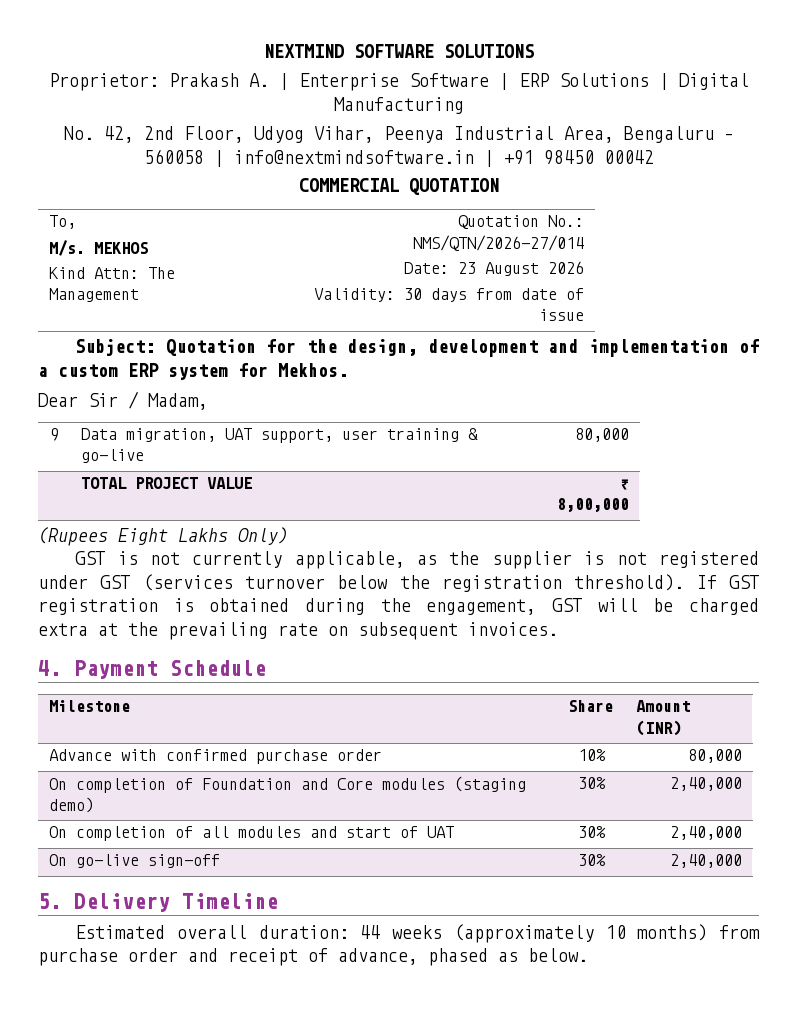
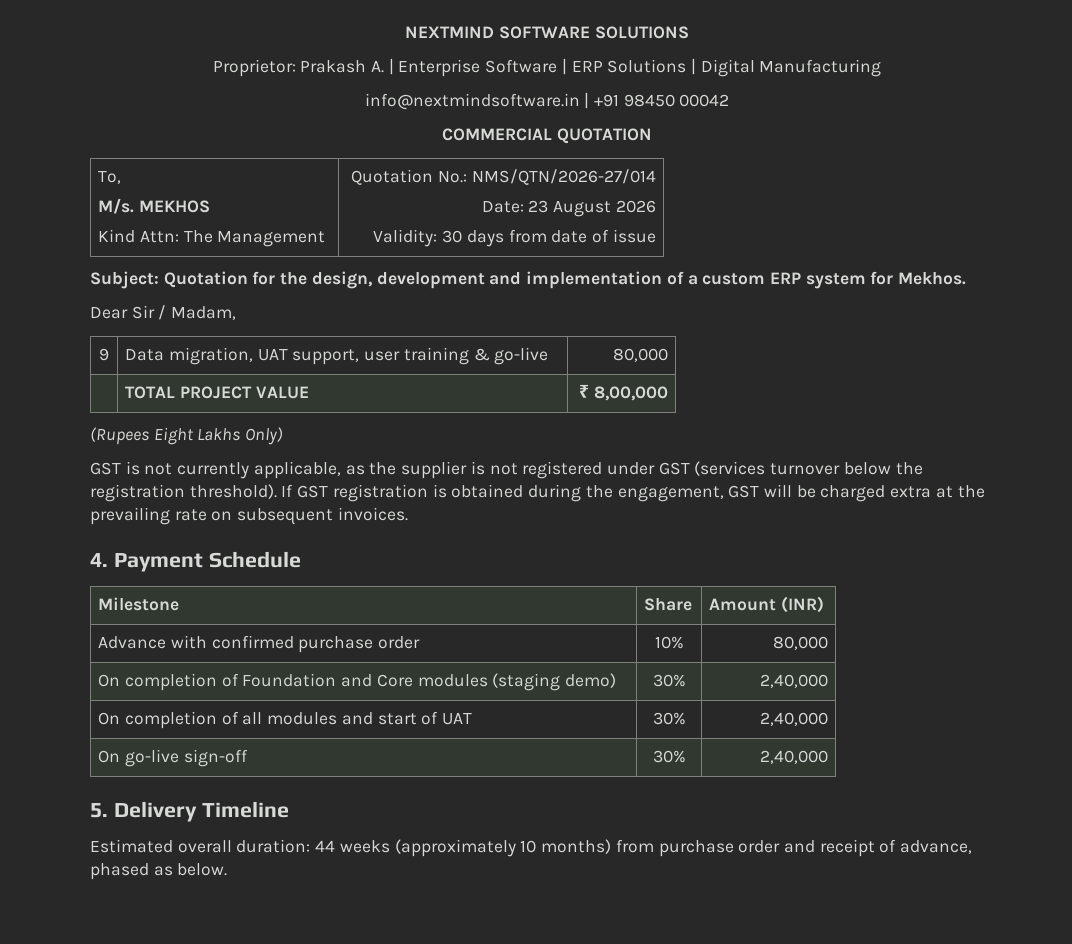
- No. 42, 2nd Floor, Udyog Vihar, Peenya Industrial Area, Bengaluru – 560058 | info@nextmindsoftware.in | +91 98450 00042
+ info@nextmindsoftware.in | +91 98450 00042

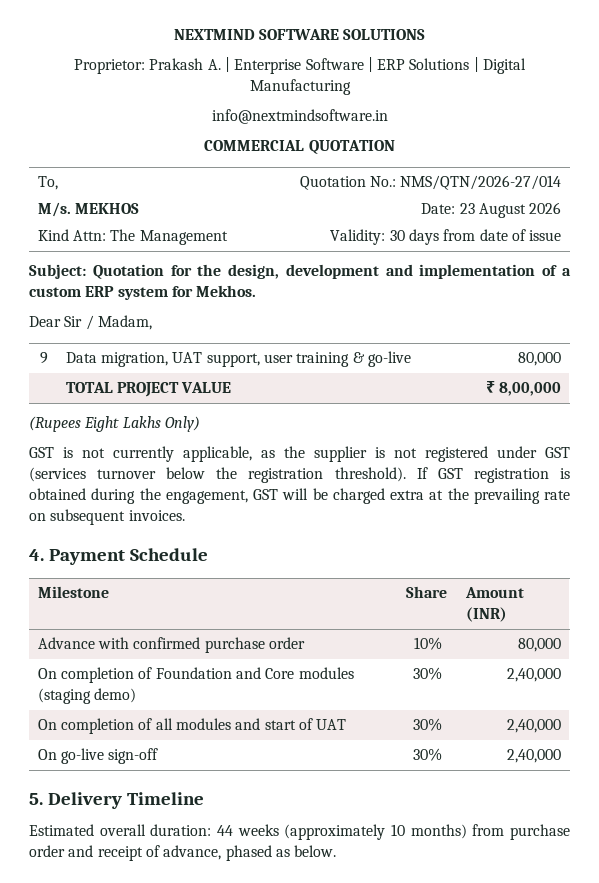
- info@nextmindsoftware.in | +91 98450 00042
+ info@nextmindsoftware.in

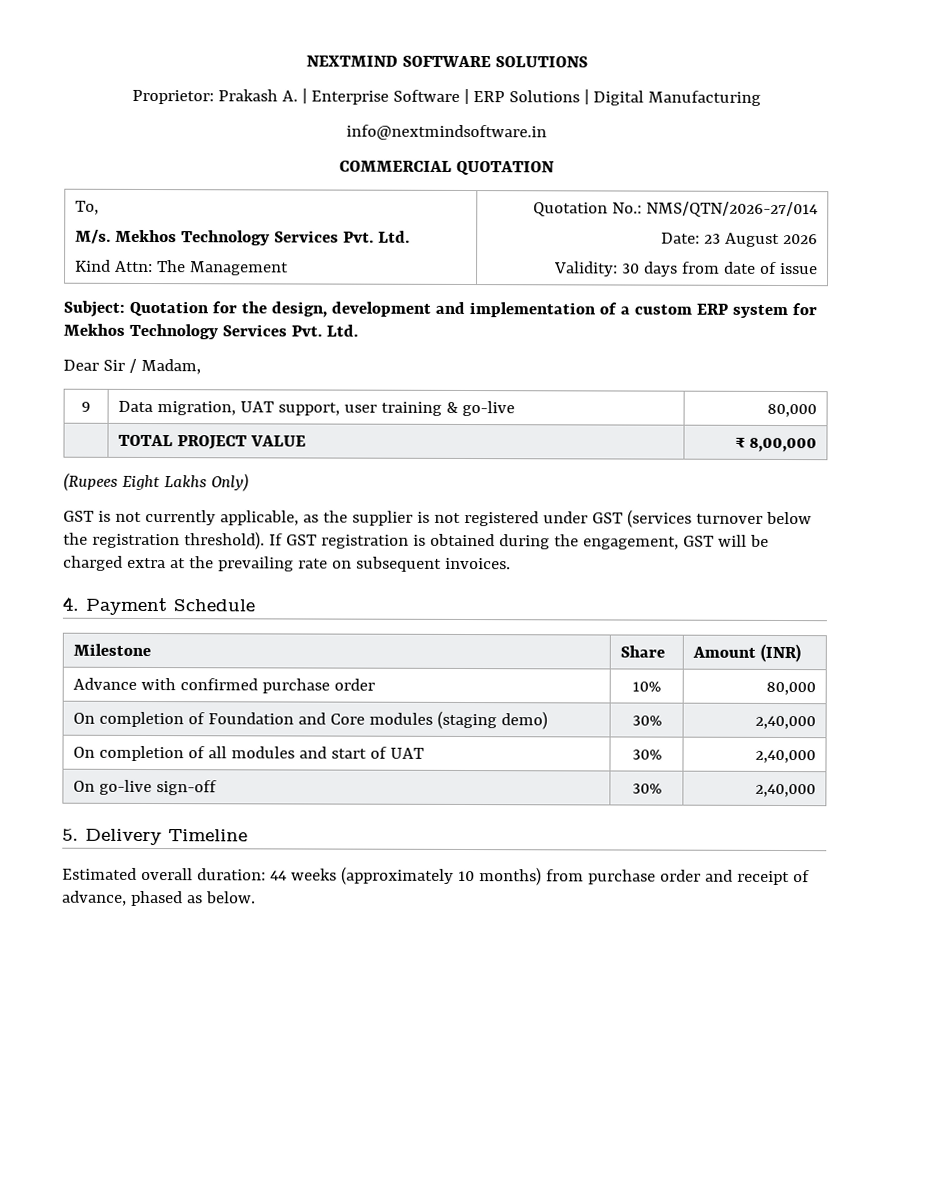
  To,
- M/s. MEKHOS
+ M/s. Mekhos Technology Services Pvt. Ltd.
- Subject: Quotation for the design, development and implementation of a custom ERP system for Mekhos.
+ Subject: Quotation for the design, development and implementation of a custom ERP system for Mekhos Technology Services Pvt. Ltd.

